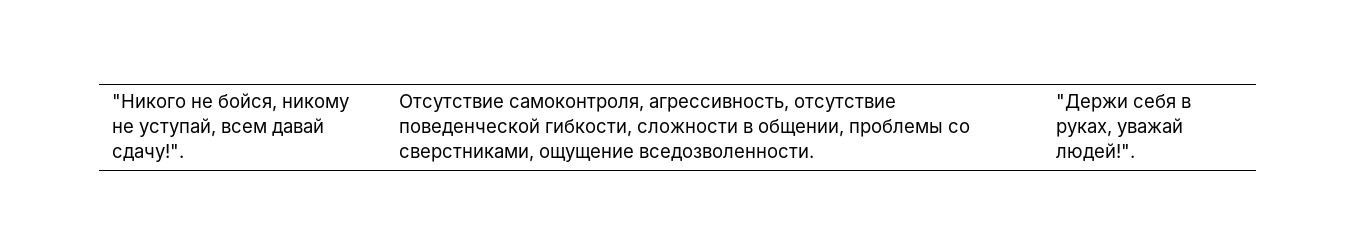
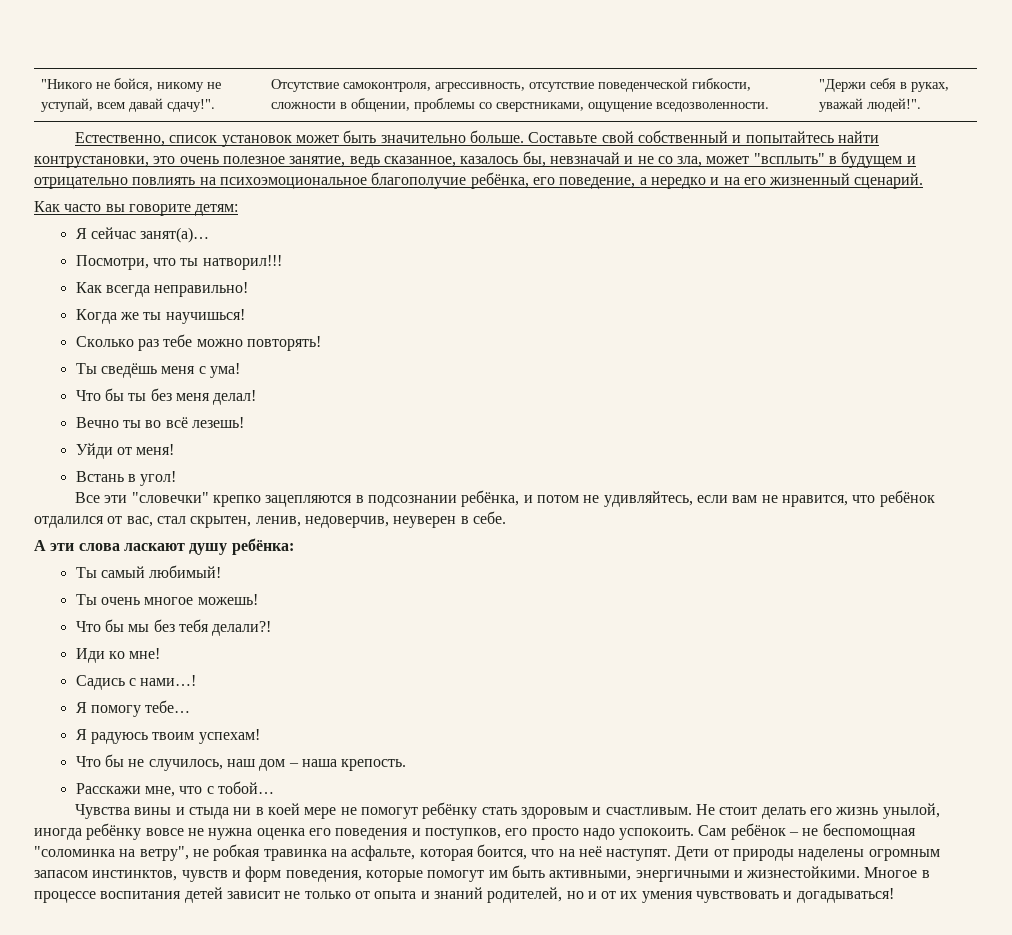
+ Естественно, список установок может быть значительно больше. Составьте свой собственный и попытайтесь найти контрустановки, это очень полезное занятие, ведь сказанное, казалось бы, невзначай и не со зла, может "всплыть" в будущем и отрицательно повлиять на психоэмоциональное благополучие ребёнка, его поведение, а нередко и на его жизненный сценарий.
+ Как часто вы говорите детям:
+ Я сейчас занят(а)…
+ Посмотри, что ты натворил!!!
+ Как всегда неправильно!
+ Когда же ты научишься!
+ Сколько раз тебе можно повторять!
+ Ты сведёшь меня с ума!
+ Что бы ты без меня делал!
+ Вечно ты во всё лезешь!
+ Уйди от меня!
+ Встань в угол!
+ Все эти "словечки" крепко зацепляются в подсознании ребёнка, и потом не удивляйтесь, если вам не нравится, что ребёнок отдалился от вас, стал скрытен, ленив, недоверчив, неуверен в себе.
+ А эти слова ласкают душу ребёнка:
+ Ты самый любимый!
+ Ты очень многое можешь!
+ Что бы мы без тебя делали?!
+ Иди ко мне!
+ Садись с нами…!
+ Я помогу тебе…
+ Я радуюсь твоим успехам!
+ Что бы не случилось, наш дом – наша крепость.
+ Расскажи мне, что с тобой…
+ Чувства вины и стыда ни в коей мере не помогут ребёнку стать здоровым и счастливым. Не стоит делать его жизнь унылой, иногда ребёнку вовсе не нужна оценка его поведения и поступков, его просто надо успокоить. Сам ребёнок – не беспомощная "соломинка на ветру", не робкая травинка на асфальте, которая боится, что на неё наступят. Дети от природы наделены огромным запасом инстинктов, чувств и форм поведения, которые помогут им быть активными, энергичными и жизнестойкими. Многое в процессе воспитания детей зависит не только от опыта и знаний родителей, но и от их умения чувствовать и догадываться!

